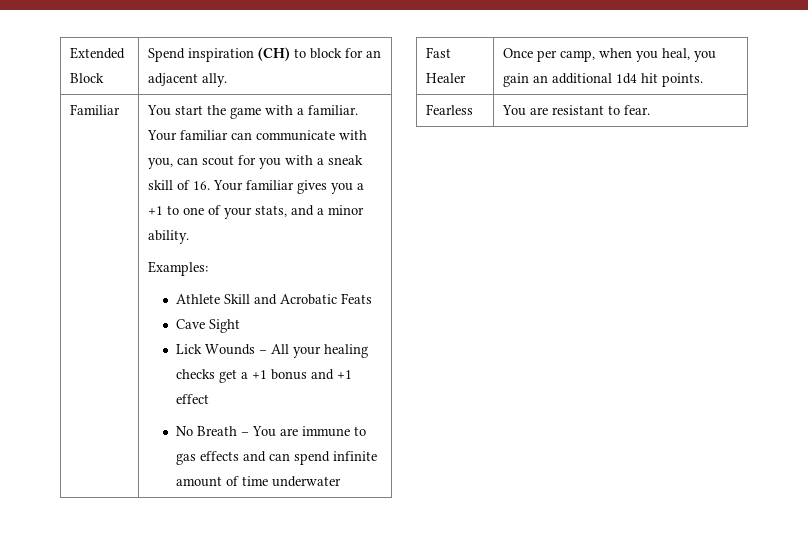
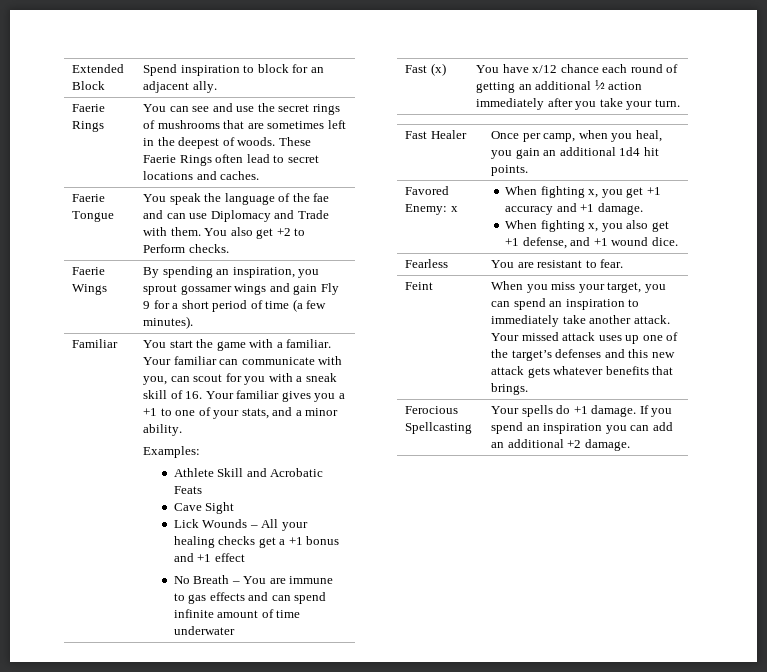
- Extended Block | Spend inspiration (CH) to block for an adjacent ally.
+ Extended Block | Spend inspiration to block for an adjacent ally.
+ Faerie Rings | You can see and use the secret rings of mushrooms that are sometimes left in the deepest of woods. These Faerie Rings often lead to secret locations and caches.
+ Faerie Tongue | You speak the language of the fae and can use Diplomacy and Trade with them. You also get +2 to Perform checks.
+ Faerie Wings | By spending an inspiration, you sprout gossamer wings and gain Fly 9 for a short period of time (a few minutes).
+ Fast (x) | You have x/12 chance each round of getting an additional ½ action immediately after you take your turn.
+ Favored Enemy: x | When fighting x, you get +1 accuracy and +1 damage.
+ When fighting x, you also get +1 defense, and +1 wound dice.
+ Feint | When you miss your target, you can spend an inspiration to immediately take another attack. Your missed attack uses up one of the target’s defenses and this new attack gets whatever benefits that brings.
+ Ferocious Spellcasting | Your spells do +1 damage. If you spend an inspiration you can add an additional +2 damage.

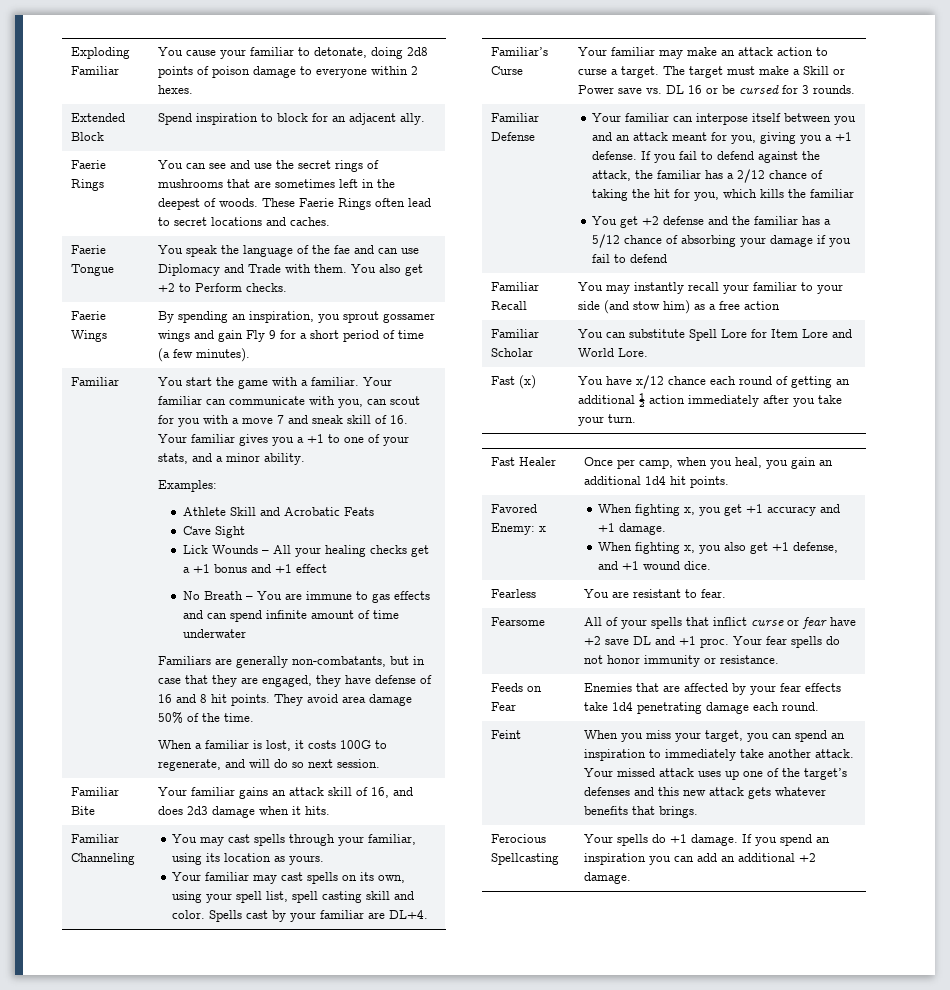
+ Exploding Familiar | You cause your familiar to detonate, doing 2d8 points of poison damage to everyone within 2 hexes.
- Your familiar can communicate with you, can scout for you with a sneak skill of 16. Your familiar gives you a +1 to one of your stats, and a minor ability.
+ Your familiar can communicate with you, can scout for you with a move 7 and sneak skill of 16. Your familiar gives you a +1 to one of your stats, and a minor ability.
+ Familiars are generally non-combatants, but in case that they are engaged, they have defense of 16 and 8 hit points. They avoid area damage 50% of the time.
+ When a familiar is lost, it costs 100G to regenerate, and will do so next session.
+ Familiar Bite | Your familiar gains an attack skill of 16, and does 2d3 damage when it hits.
+ Familiar Channeling | You may cast spells through your familiar, using its location as yours.
+ Your familiar may cast spells on its own, using your spell list, spell casting skill and color. Spells cast by your familiar are DL+4.
+ Familiar’s Curse | Your familiar may make an attack action to curse a target. The target must make a Skill or Power save vs. DL 16 or be cursed for 3 rounds.
+ Familiar Defense | Your familiar can interpose itself between you and an attack meant for you, giving you a +1 defense. If you fail to defend against the attack, the familiar has a 2/12 chance of taking the hit for you, which kills the familiar
+ You get +2 defense and the familiar has a 5/12 chance of absorbing your damage if you fail to defend
+ Familiar Recall | You may instantly recall your familiar to your side (and stow him) as a free action
+ Familiar Scholar | You can substitute Spell Lore for Item Lore and World Lore.
+ Fearsome | All of your spells that inflict curse or fear have +2 save DL and +1 proc. Your fear spells do not honor immunity or resistance.
+ Feeds on Fear | Enemies that are affected by your fear effects take 1d4 penetrating damage each round.

